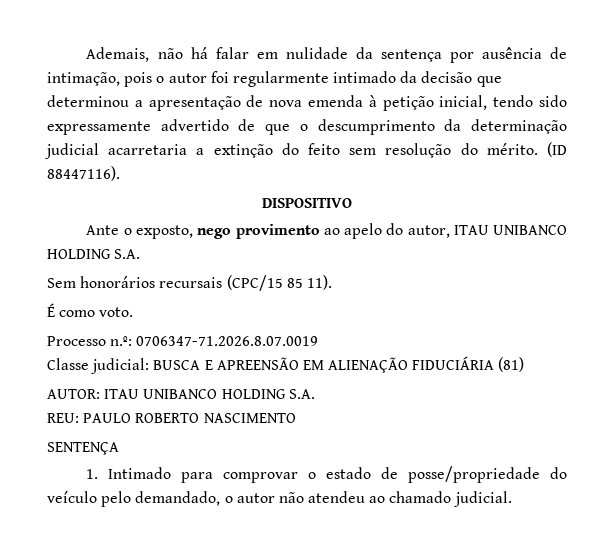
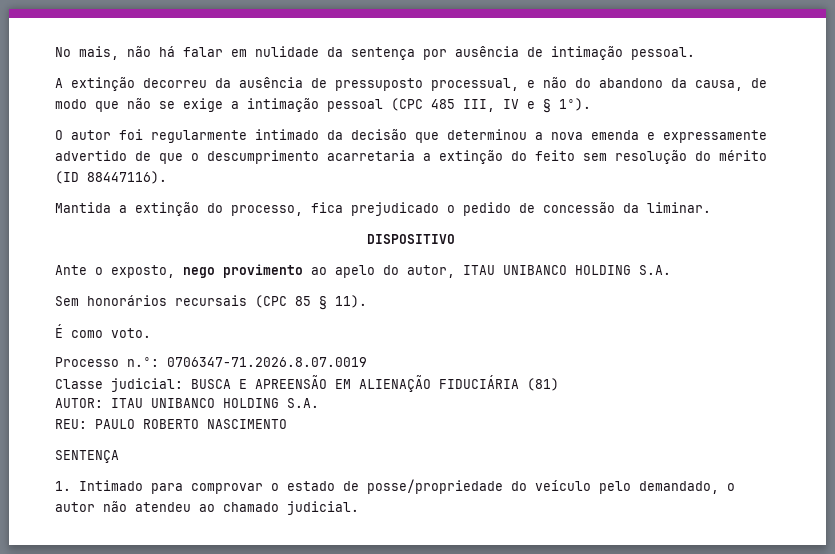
- Ademais, não há falar em nulidade da sentença por ausência de intimação, pois o autor foi regularmente intimado da decisão que determinou a apresentação de nova emenda à petição inicial, tendo sido expressamente advertido de que o descumprimento da determinação judicial acarretaria a extinção do feito sem resolução do mérito. (ID 88447116).
+ No mais, não há falar em nulidade da sentença por ausência de intimação pessoal.
+ A extinção decorreu da ausência de pressuposto processual, e não do abandono da causa, de modo que não se exige a intimação pessoal (CPC 485 III, IV e § 1º).
+ O autor foi regularmente intimado da decisão que determinou a nova emenda e expressamente advertido de que o descumprimento acarretaria a extinção do feito sem resolução do mérito (ID 88447116).
+ Mantida a extinção do processo, fica prejudicado o pedido de concessão da liminar.
- Sem honorários recursais (CPC/15 85 11).
+ Sem honorários recursais (CPC 85 § 11).

